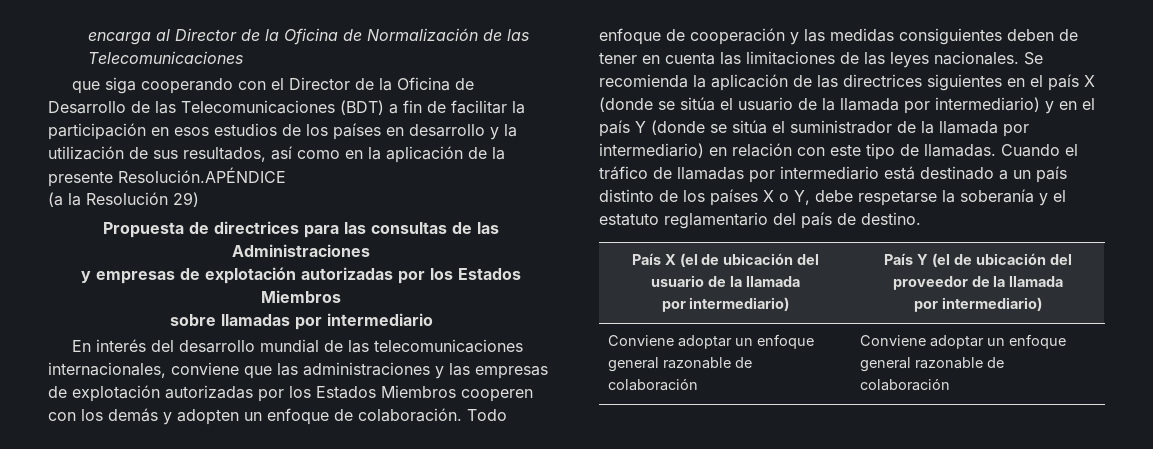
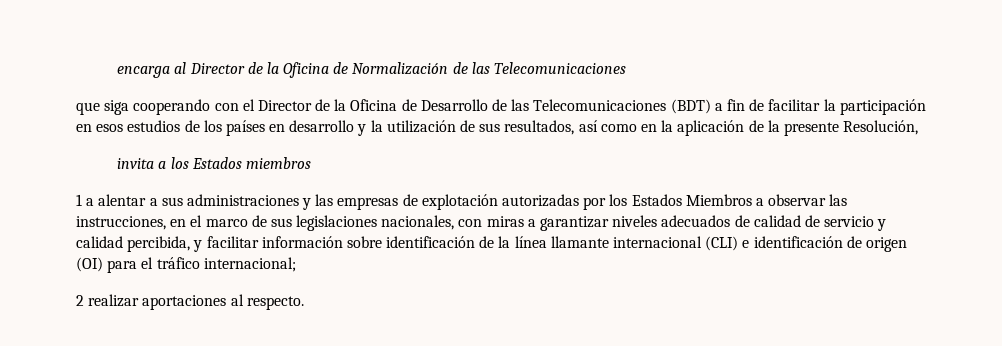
- que siga cooperando con el Director de la Oficina de Desarrollo de las Telecomunicaciones (BDT) a fin de facilitar la participación en esos estudios de los países en desarrollo y la utilización de sus resultados, así como en la aplicación de la presente Resolución.APÉNDICE
- (a la Resolución 29)
- Propuesta de directrices para las consultas de las Administraciones
- y empresas de explotación autorizadas por los Estados Miembros
- sobre llamadas por intermediario
- En interés del desarrollo mundial de las telecomunicaciones internacionales, conviene que las administraciones y las empresas de explotación autorizadas por los Estados Miembros cooperen con los demás y adopten un enfoque de colaboración. Todo enfoque de cooperación y las medidas consiguientes deben de tener en cuenta las limitaciones de las leyes nacionales. Se recomienda la aplicación de las directrices siguientes en el país X (donde se sitúa el usuario de la llamada por intermediario) y en el país Y (donde se sitúa el suministrador de la llamada por intermediario) en relación con este tipo de llamadas. Cuando el tráfico de llamadas por intermediario está destinado a un país distinto de los países X o Y, debe respetarse la soberanía y el estatuto reglamentario del país de destino.
- País X (el de ubicación del usuario de la llamada
- por intermediario) | País Y (el de ubicación del proveedor de la llamada
- por intermediario)
- Conviene adoptar un enfoque general razonable de colaboración | Conviene adoptar un enfoque general razonable de colaboración
+ que siga cooperando con el Director de la Oficina de Desarrollo de las Telecomunicaciones (BDT) a fin de facilitar la participación en esos estudios de los países en desarrollo y la utilización de sus resultados, así como en la aplicación de la presente Resolución,
+ invita a los Estados miembros
+ 1 a alentar a sus administraciones y las empresas de explotación autorizadas por los Estados Miembros a observar las instrucciones, en el marco de sus legislaciones nacionales, con miras a garantizar niveles adecuados de calidad de servicio y calidad percibida, y facilitar información sobre identificación de la línea llamante internacional (CLI) e identificación de origen (OI) para el tráfico internacional;
+ 2 realizar aportaciones al respecto.

